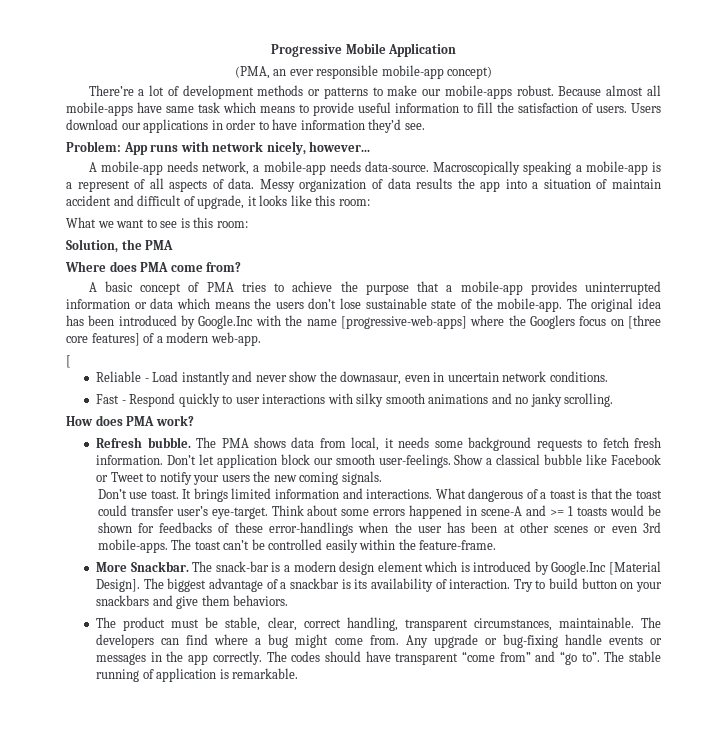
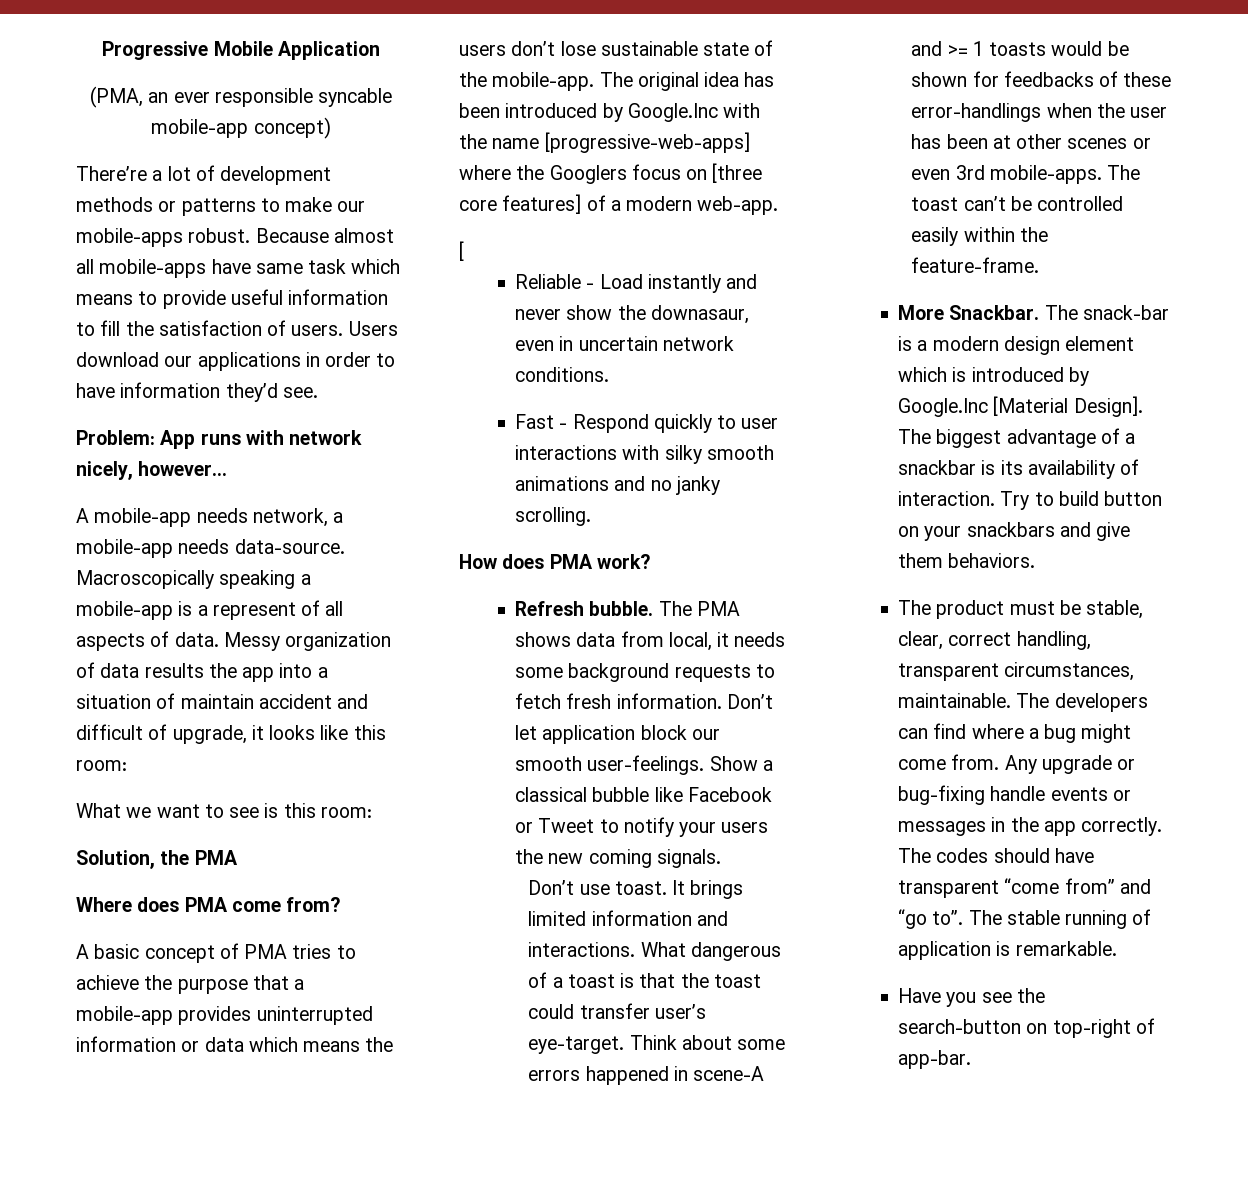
- (PMA, an ever responsible mobile-app concept)
+ (PMA, an ever responsible syncable mobile-app concept)
+ Have you see the search-button on top-right of app-bar.

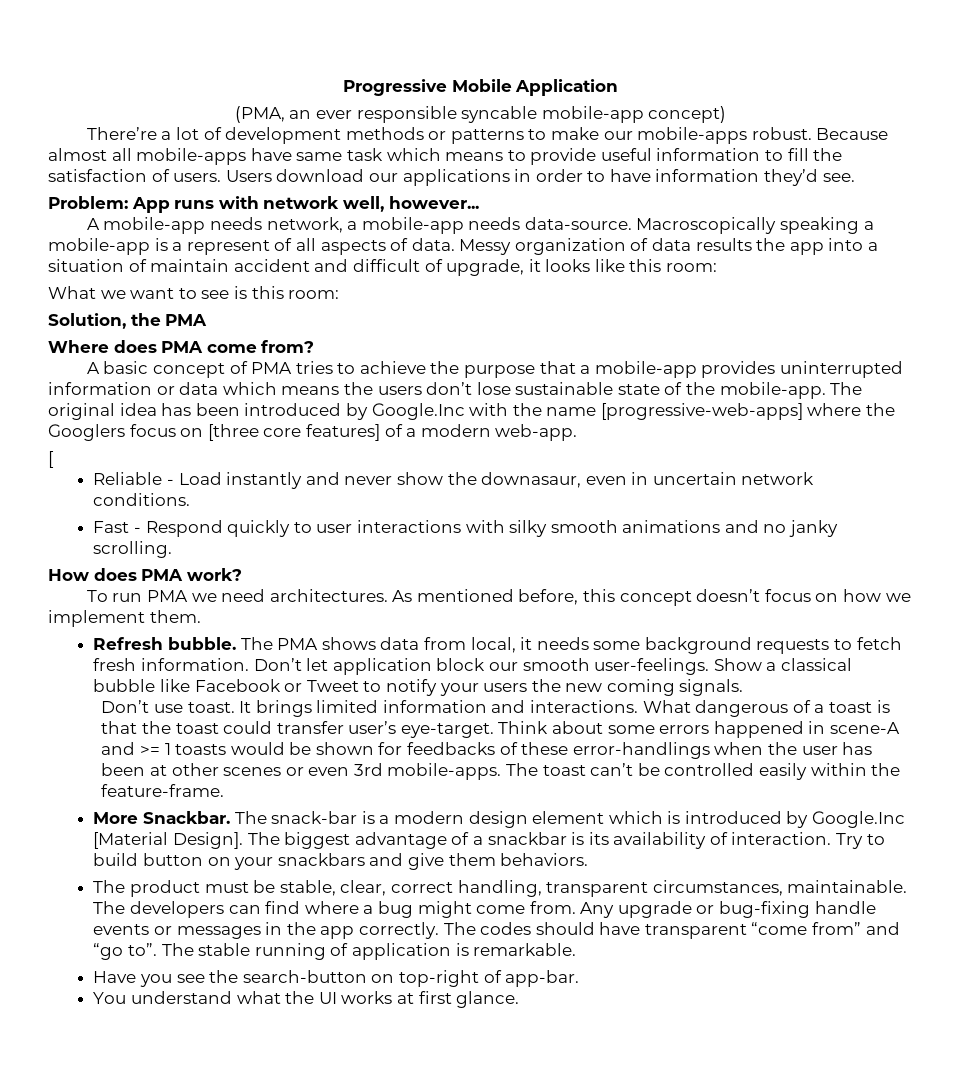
- Problem: App runs with network nicely, however...
+ Problem: App runs with network well, however...
+ To run PMA we need architectures. As mentioned before, this concept doesn’t focus on how we implement them.
+ You understand what the UI works at first glance.

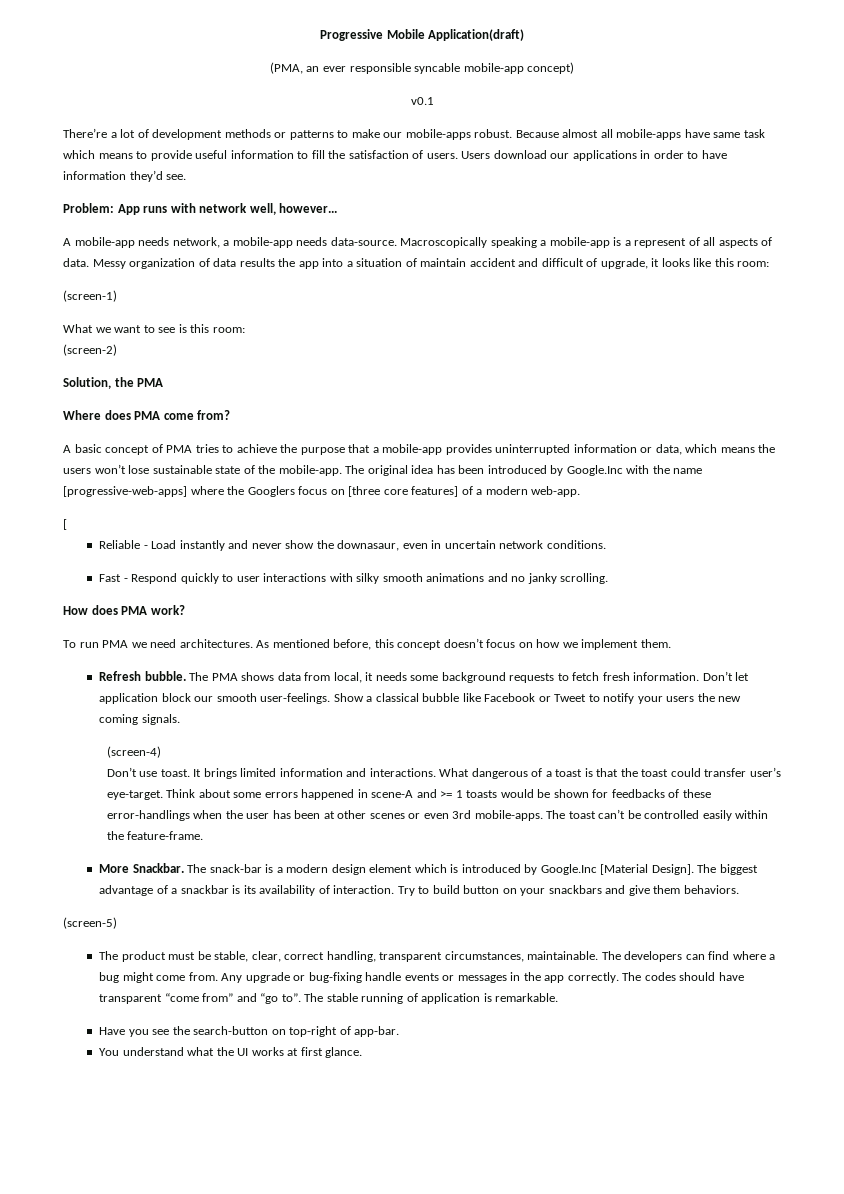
- Progressive Mobile Application
+ Progressive Mobile Application(draft)
+ v0.1
+ (screen-1)
+ (screen-2)
- A basic concept of PMA tries to achieve the purpose that a mobile-app provides uninterrupted information or data which means the users don’t lose sustainable state of the mobile-app.
+ A basic concept of PMA tries to achieve the purpose that a mobile-app provides uninterrupted information or data, which means the users won’t lose sustainable state of the mobile-app.
+ (screen-4)
+ (screen-5)

